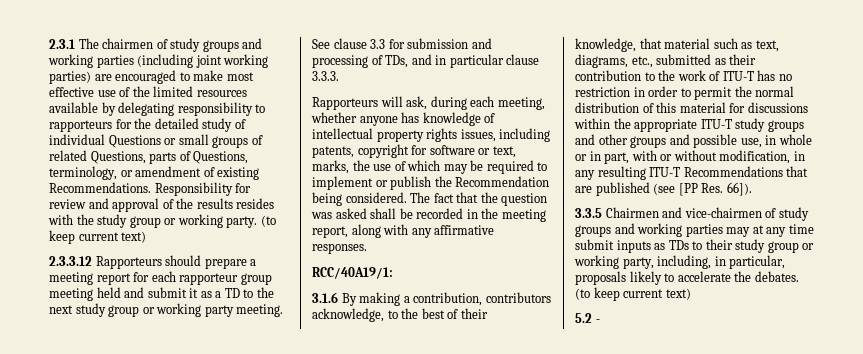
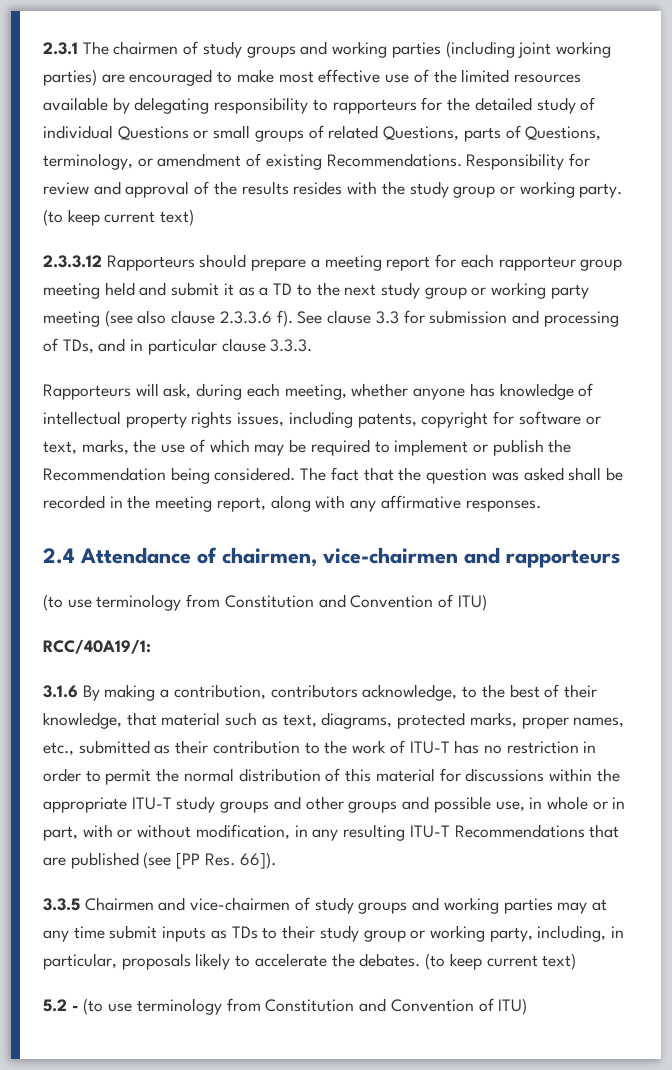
- 2.3.3.12 Rapporteurs should prepare a meeting report for each rapporteur group meeting held and submit it as a TD to the next study group or working party meeting.
+ 2.3.3.12 Rapporteurs should prepare a meeting report for each rapporteur group meeting held and submit it as a TD to the next study group or working party meeting (see also clause 2.3.3.6 f).
+ 2.4 Attendance of chairmen, vice-chairmen and rapporteurs
+ (to use terminology from Constitution and Convention of ITU)
- 3.1.6 By making a contribution, contributors acknowledge, to the best of their knowledge, that material such as text, diagrams, etc., submitted as their contribution to the work of ITU-T has no restriction in order to permit the normal distribution of this material for discussions within the appropriate ITU-T study groups and other groups and possible use, in whole or in part, with or without modification, in any resulting ITU-T Recommendations that are published (see [PP Res. 66]).
+ 3.1.6 By making a contribution, contributors acknowledge, to the best of their knowledge, that material such as text, diagrams, protected marks, proper names, etc., submitted as their contribution to the work of ITU-T has no restriction in order to permit the normal distribution of this material for discussions within the appropriate ITU-T study groups and other groups and possible use, in whole or in part, with or without modification, in any resulting ITU-T Recommendations that are published (see [PP Res. 66]).
- 5.2 -
+ 5.2 - (to use terminology from Constitution and Convention of ITU)

